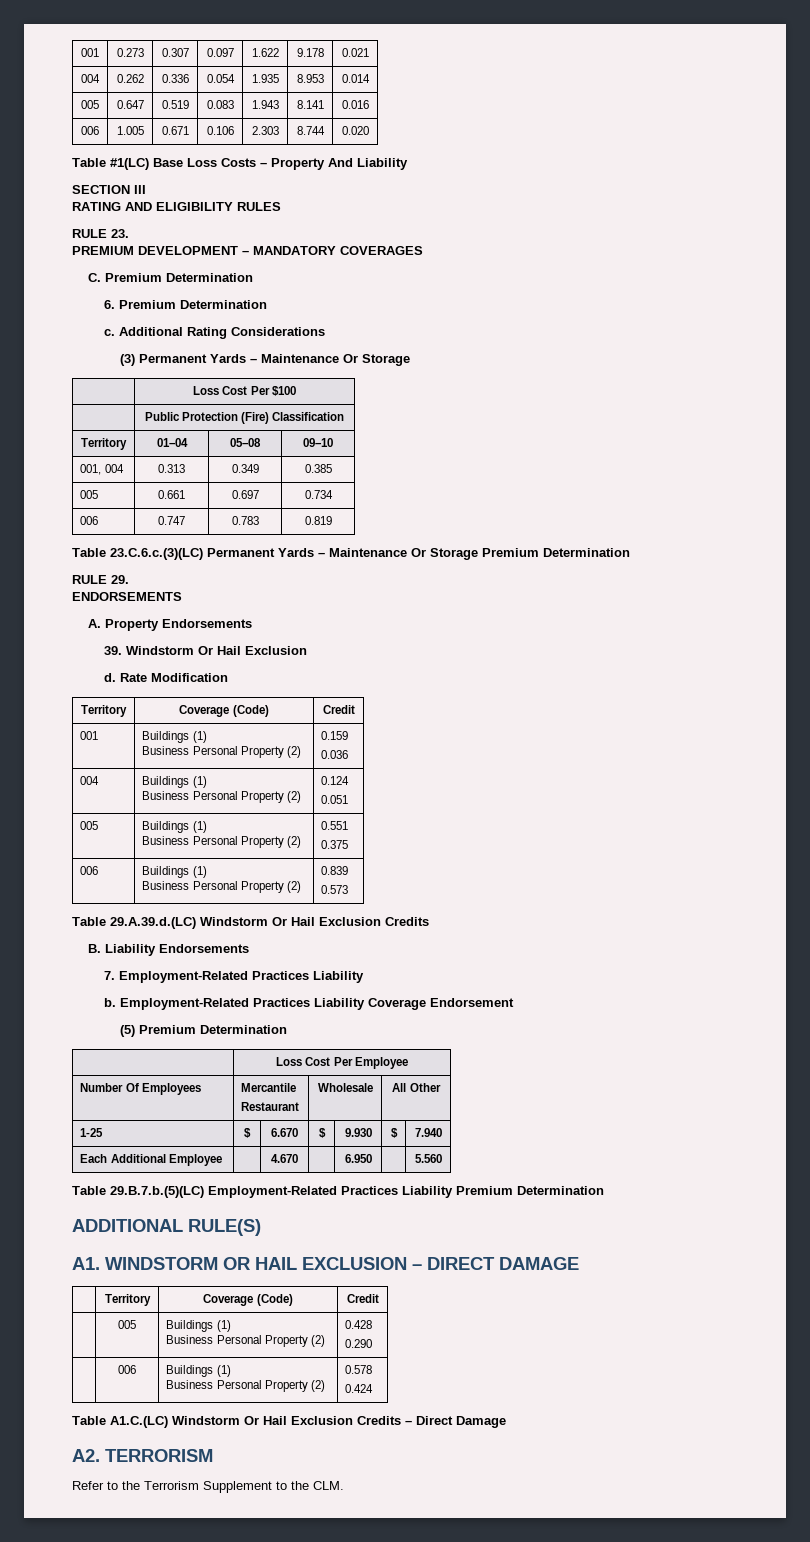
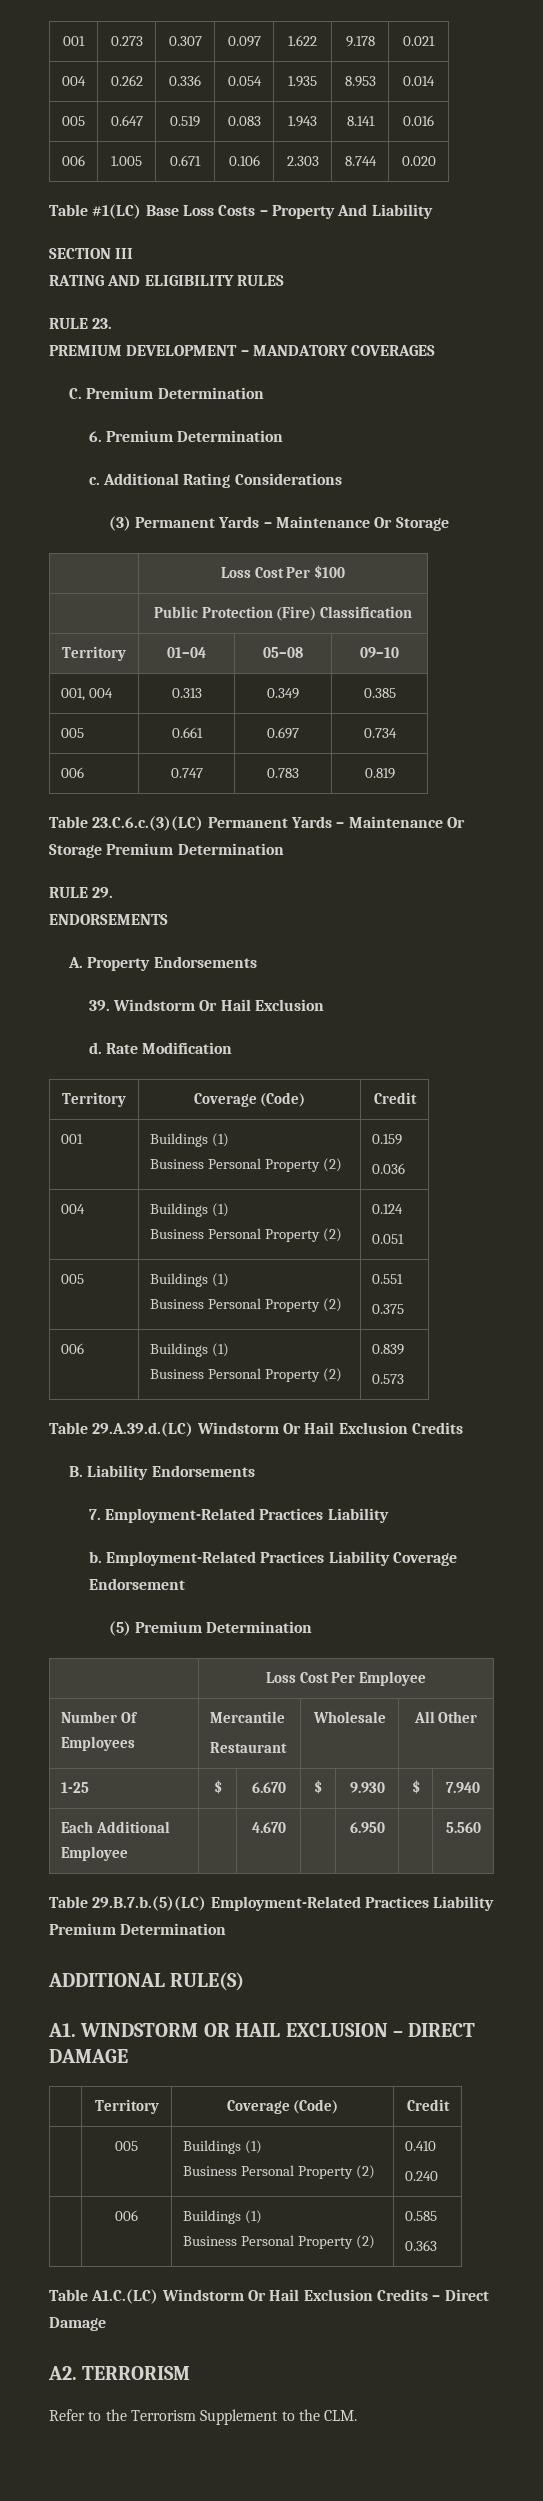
  | 005 | Buildings (1)
- Business Personal Property (2) | 0.428
- 0.290
+ Business Personal Property (2) | 0.410
+ 0.240
  | 006 | Buildings (1)
- Business Personal Property (2) | 0.578
- 0.424
+ Business Personal Property (2) | 0.585
+ 0.363

